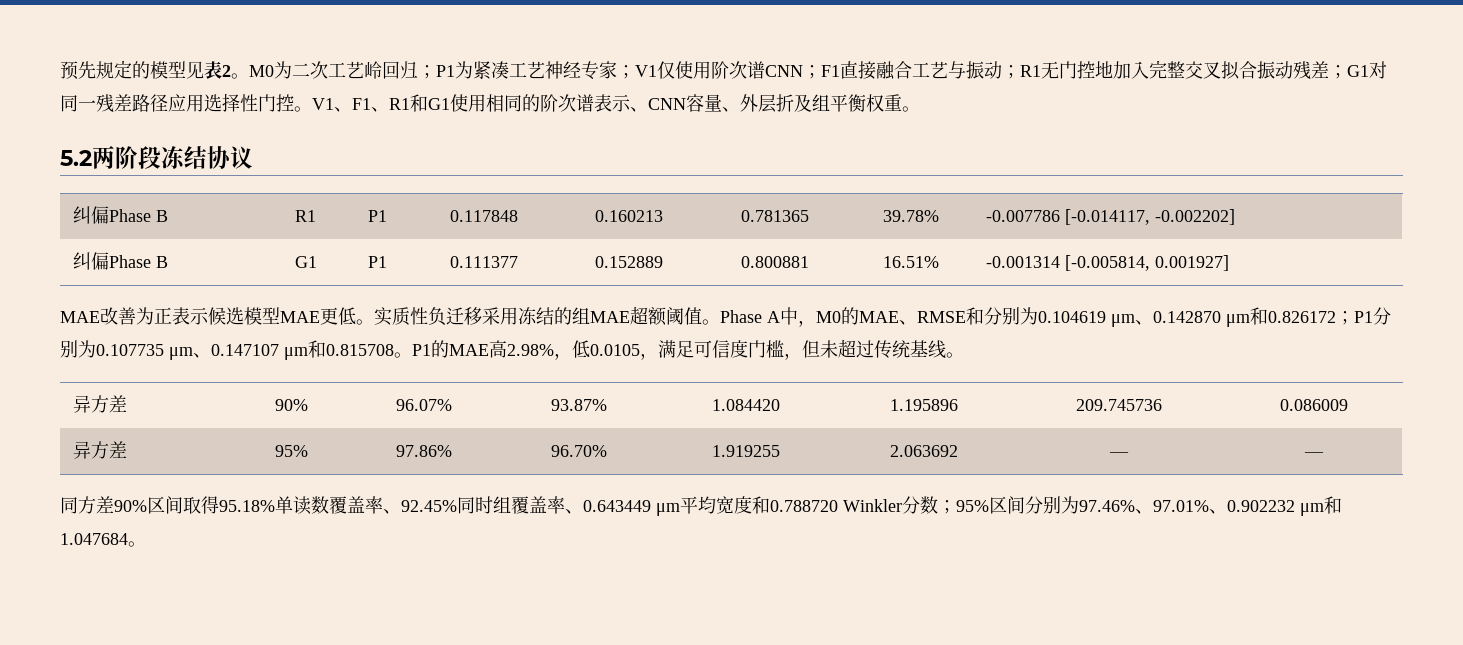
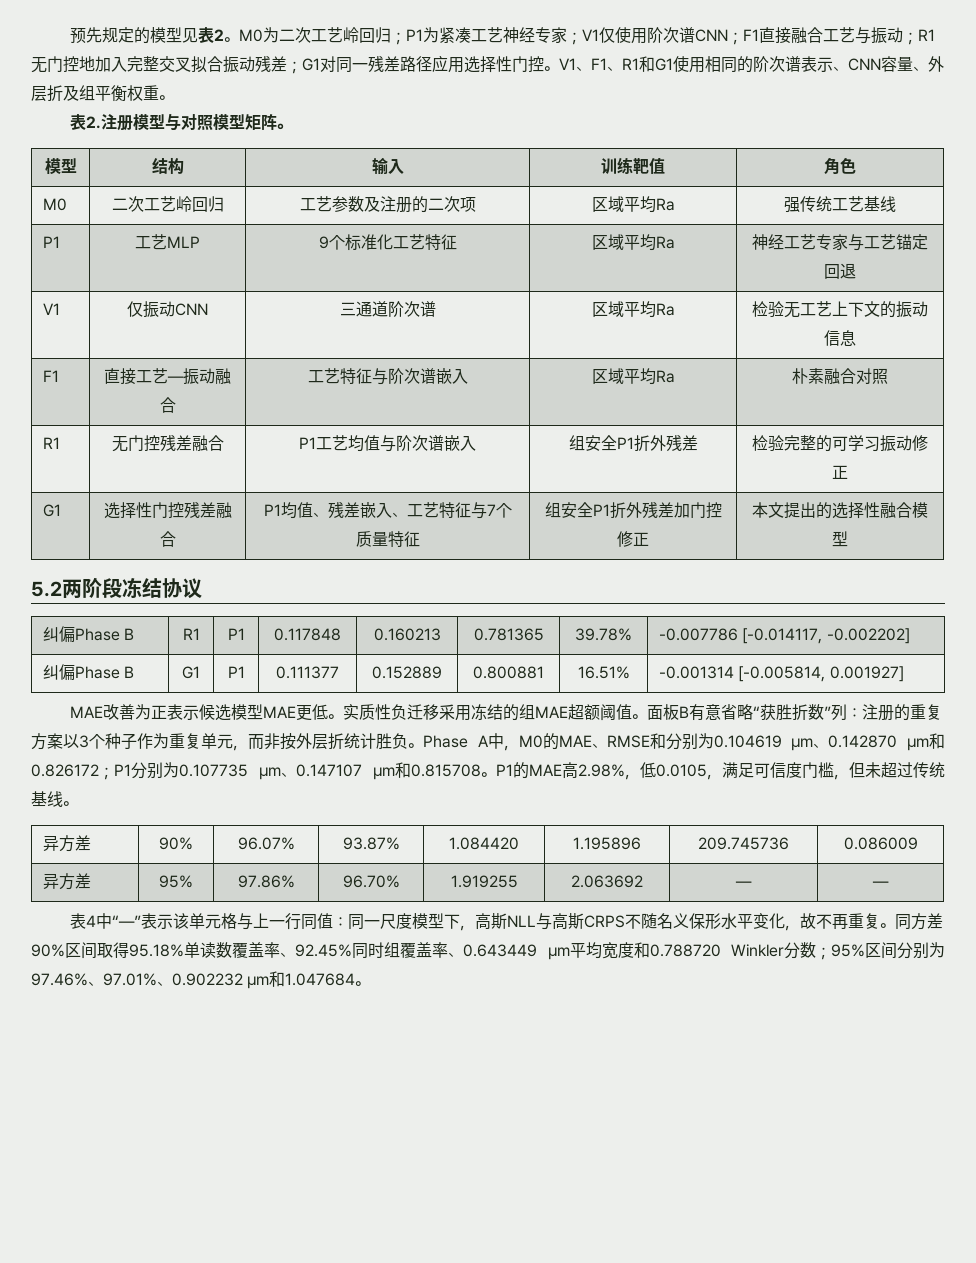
+ 表2.注册模型与对照模型矩阵。
+ 模型 | 结构 | 输入 | 训练靶值 | 角色
+ M0 | 二次工艺岭回归 | 工艺参数及注册的二次项 | 区域平均Ra | 强传统工艺基线
+ P1 | 工艺MLP | 9个标准化工艺特征 | 区域平均Ra | 神经工艺专家与工艺锚定回退
+ V1 | 仅振动CNN | 三通道阶次谱 | 区域平均Ra | 检验无工艺上下文的振动信息
+ F1 | 直接工艺—振动融合 | 工艺特征与阶次谱嵌入 | 区域平均Ra | 朴素融合对照
+ R1 | 无门控残差融合 | P1工艺均值与阶次谱嵌入 | 组安全P1折外残差 | 检验完整的可学习振动修正
+ G1 | 选择性门控残差融合 | P1均值、残差嵌入、工艺特征与7个质量特征 | 组安全P1折外残差加门控修正 | 本文提出的选择性融合模型
+ 面板B有意省略“获胜折数”列：注册的重复方案以3个种子作为重复单元，而非按外层折统计胜负。
+ 表4中“—”表示该单元格与上一行同值：同一尺度模型下，高斯NLL与高斯CRPS不随名义保形水平变化，故不再重复。

